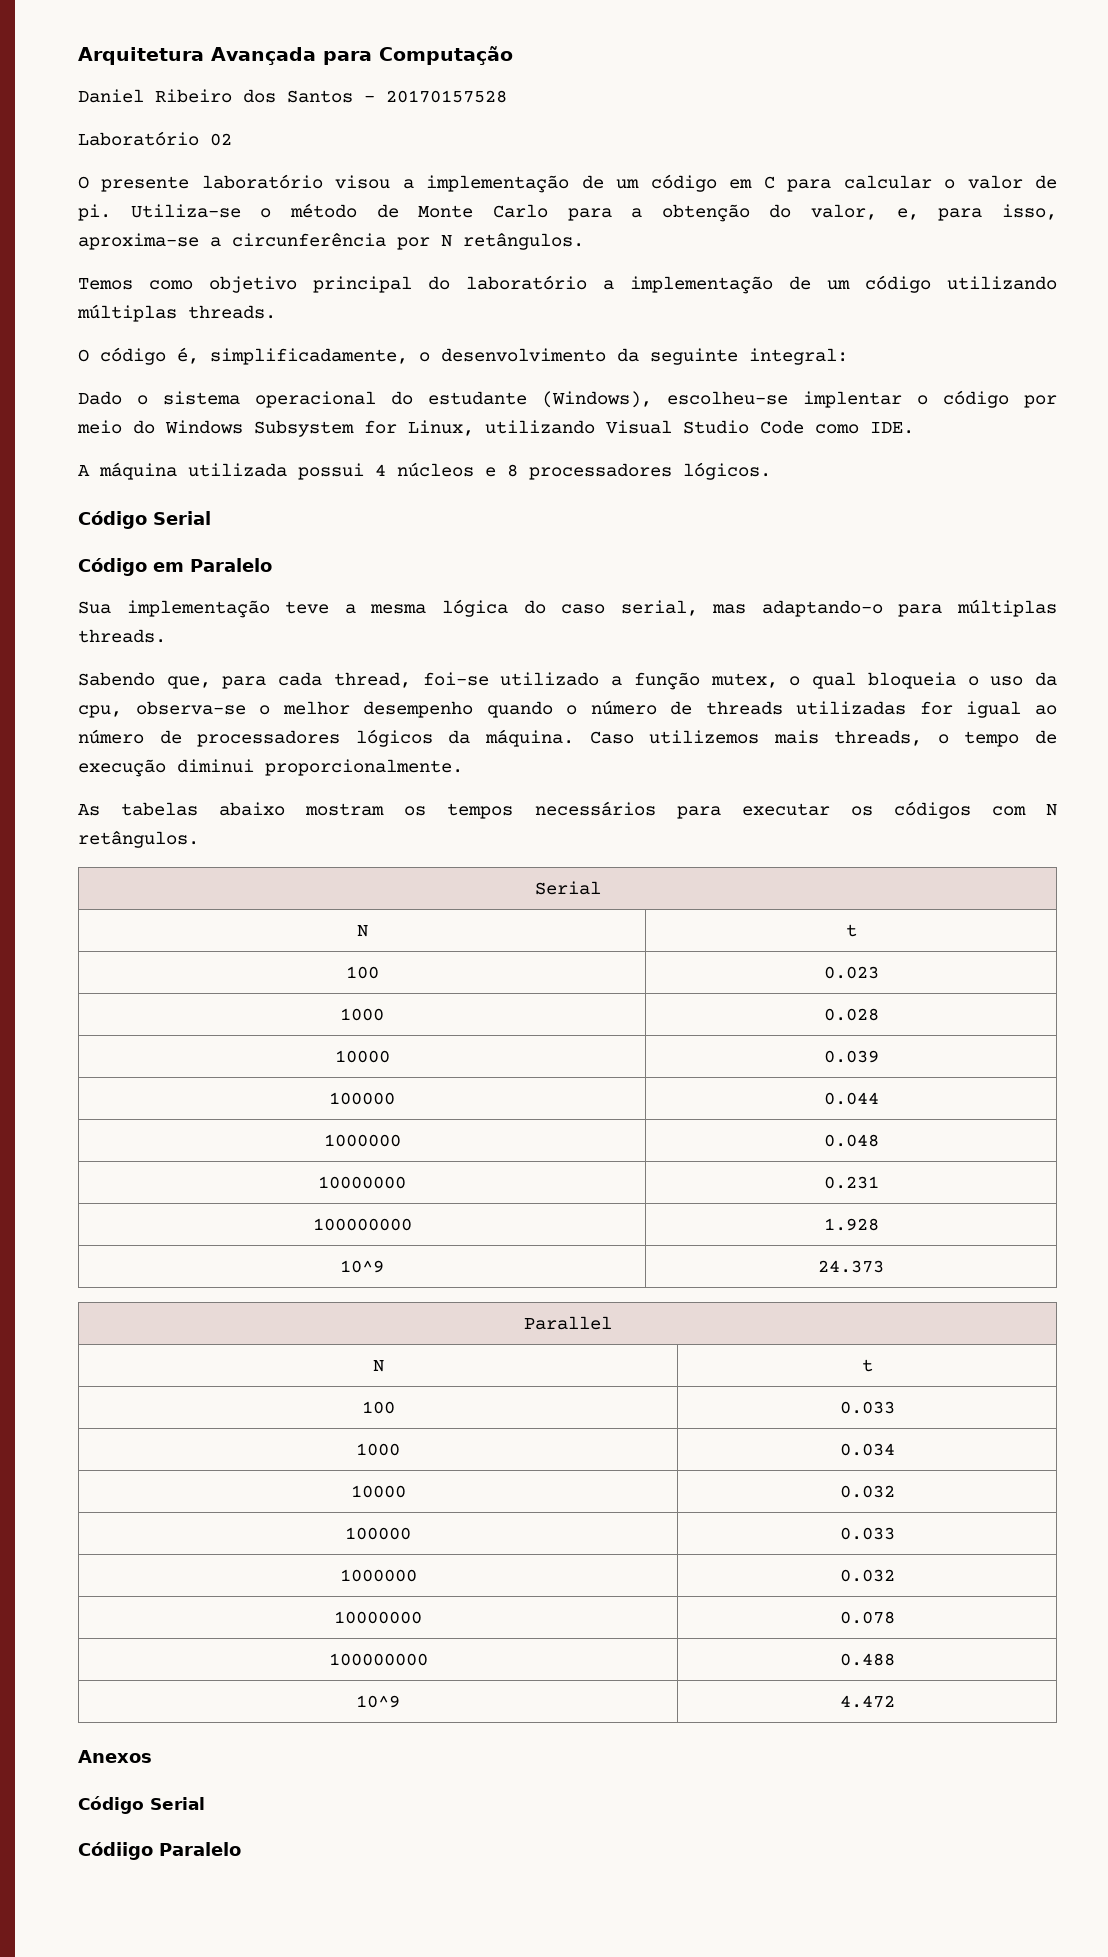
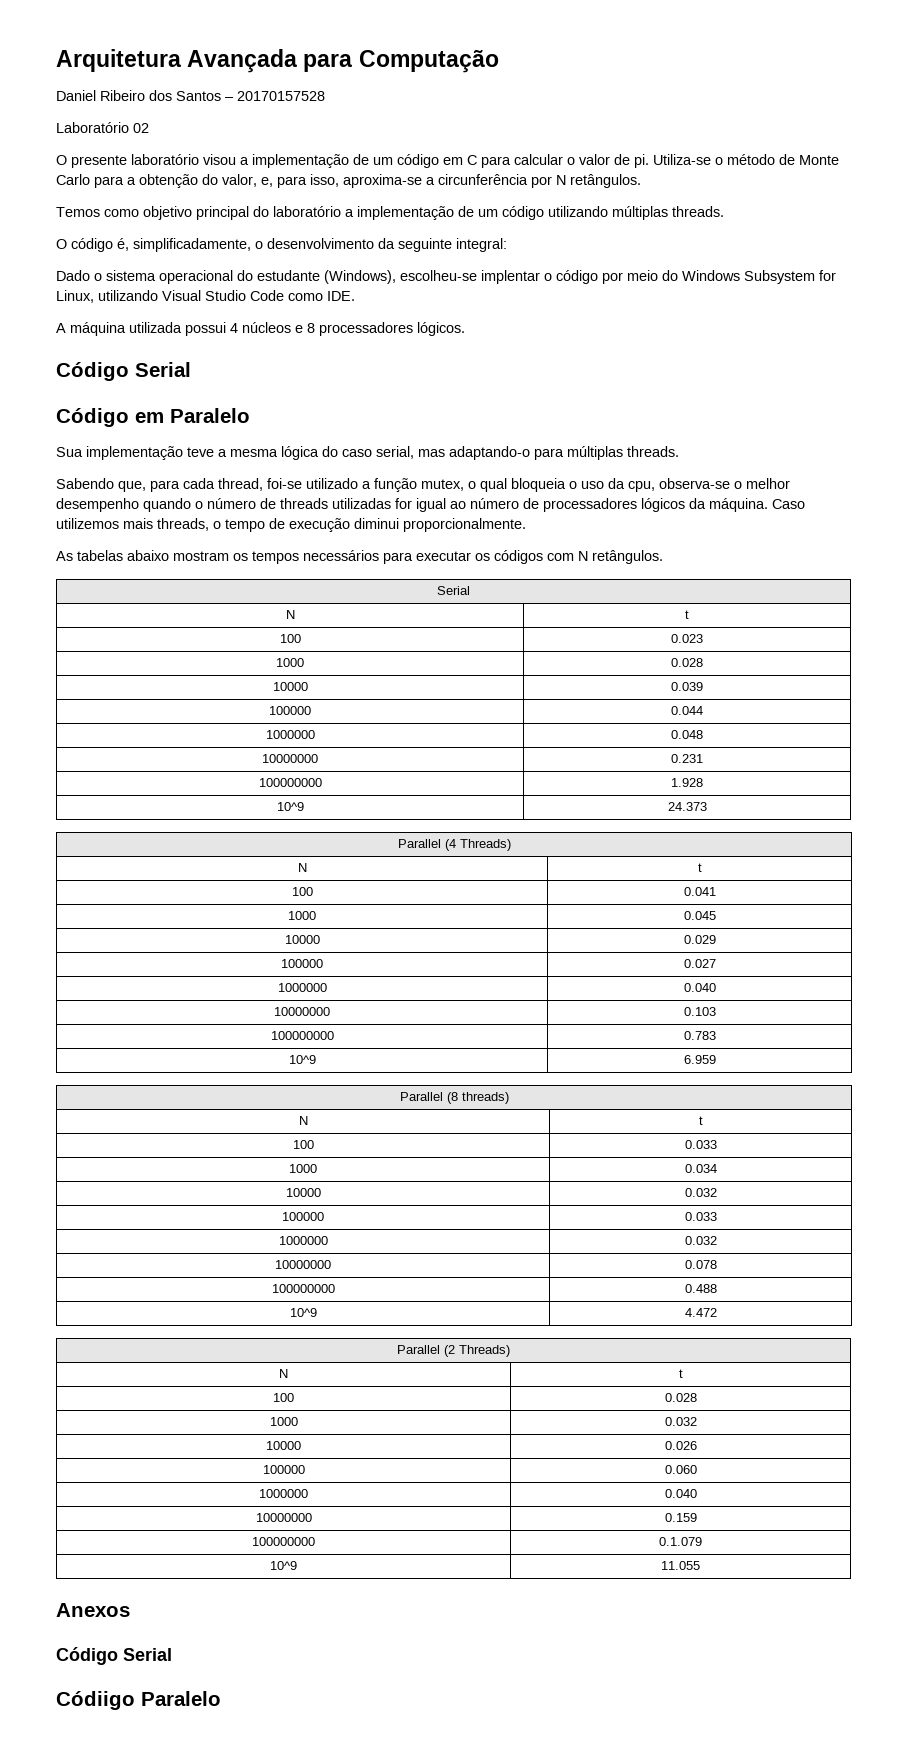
- Parallel
+ Parallel (4 Threads)
+ N | t
+ 100 | 0.041
+ 1000 | 0.045
+ 10000 | 0.029
+ 100000 | 0.027
+ 1000000 | 0.040
+ 10000000 | 0.103
+ 100000000 | 0.783
+ 10^9 | 6.959
+ Parallel (8 threads)
+ Parallel (2 Threads)
+ N | t
+ 100 | 0.028
+ 1000 | 0.032
+ 10000 | 0.026
+ 100000 | 0.060
+ 1000000 | 0.040
+ 10000000 | 0.159
+ 100000000 | 0.1.079
+ 10^9 | 11.055

